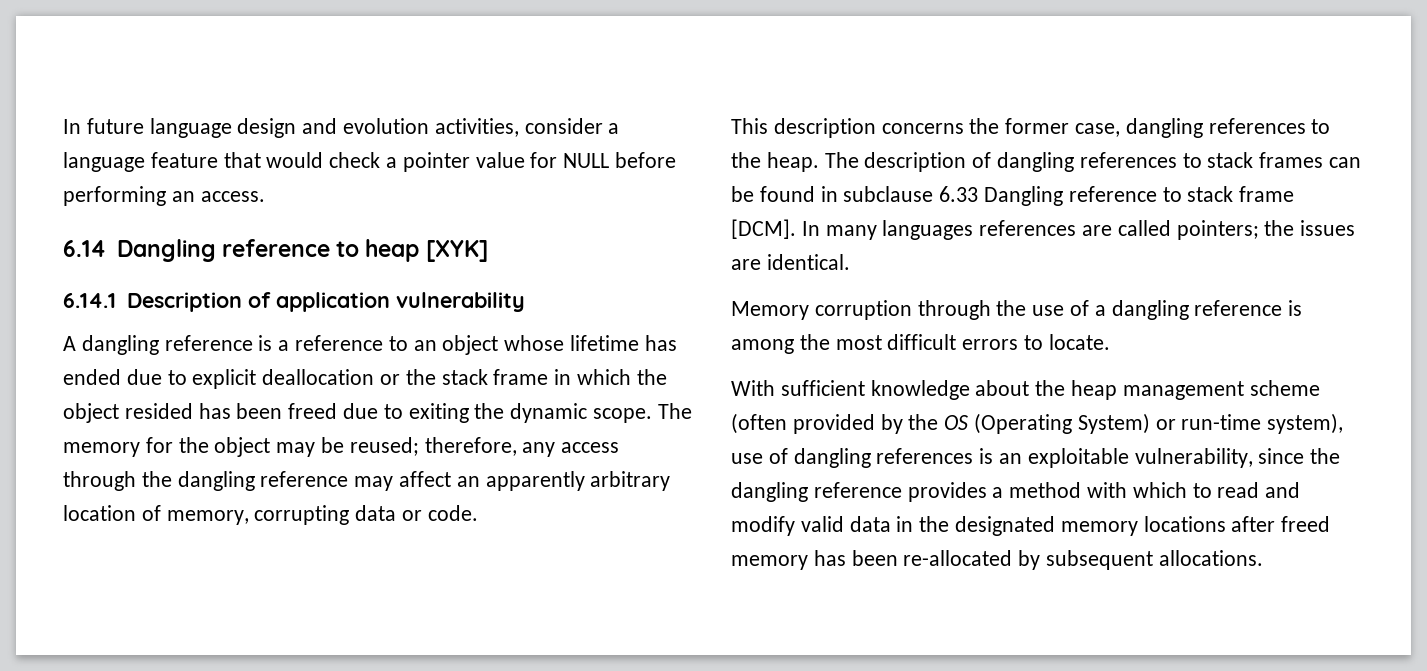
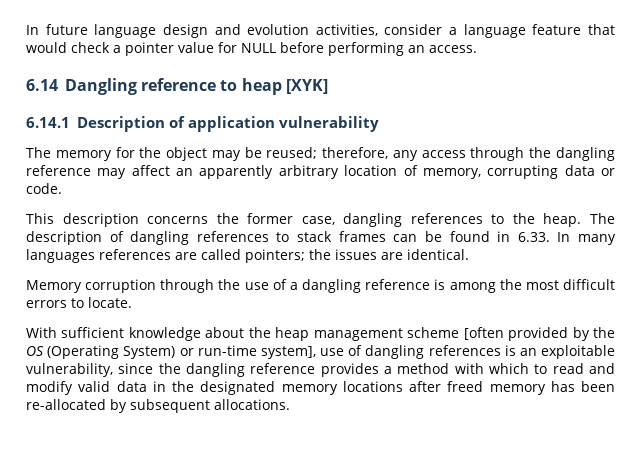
- A dangling reference is a reference to an object whose lifetime has ended due to explicit deallocation or the stack frame in which the object resided has been freed due to exiting the dynamic scope.
- The description of dangling references to stack frames can be found in subclause 6.33 Dangling reference to stack frame [DCM]. In many languages references are called pointers; the issues are identical.
+ The description of dangling references to stack frames can be found in 6.33. In many languages references are called pointers; the issues are identical.
- With sufficient knowledge about the heap management scheme (often provided by the OS (Operating System) or run-time system), use of dangling references is an exploitable vulnerability, since the dangling reference provides a method with which to read and modify valid data in the designated memory locations after freed memory has been re-allocated by subsequent allocations.
+ With sufficient knowledge about the heap management scheme [often provided by the OS (Operating System) or run-time system], use of dangling references is an exploitable vulnerability, since the dangling reference provides a method with which to read and modify valid data in the designated memory locations after freed memory has been re-allocated by subsequent allocations.

